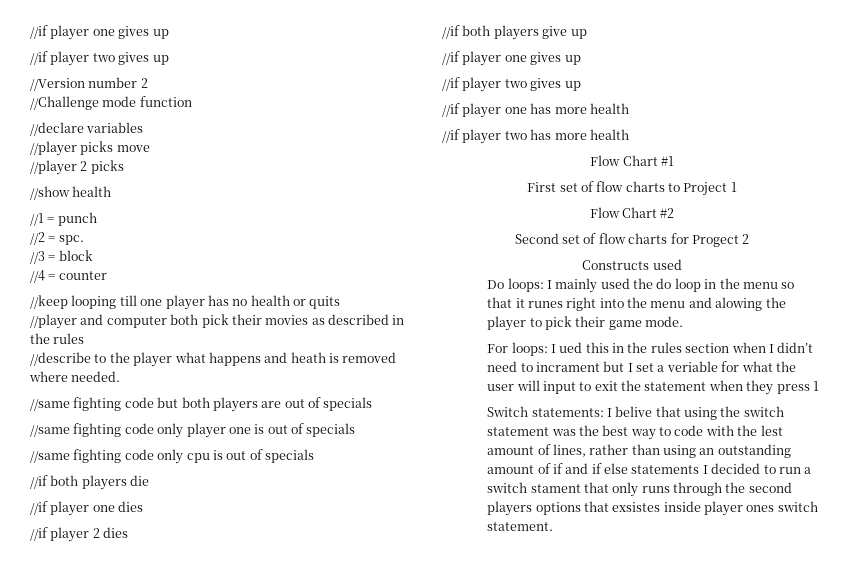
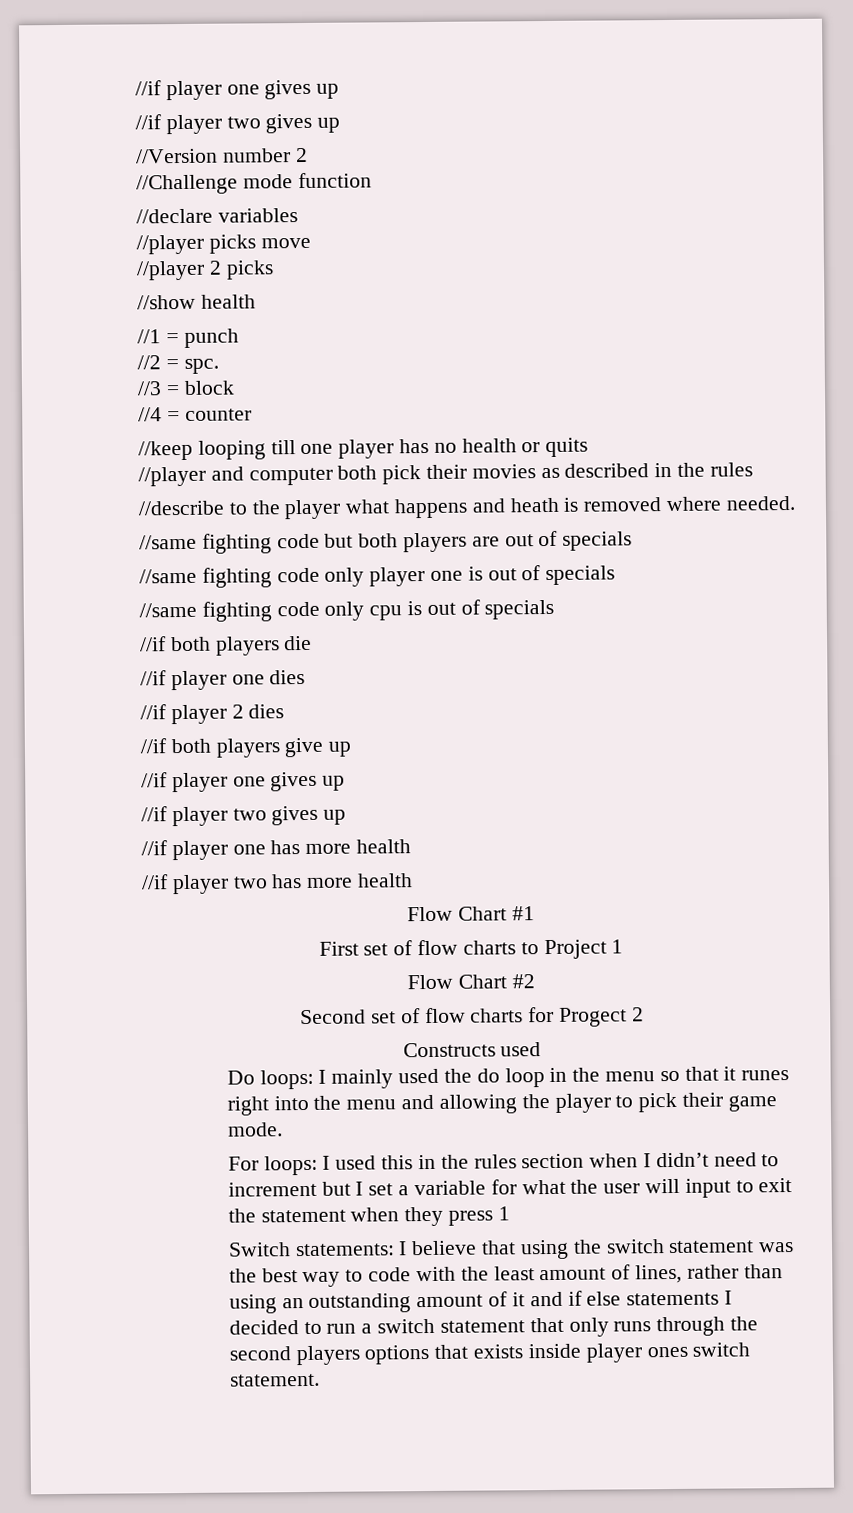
- Do loops: I mainly used the do loop in the menu so that it runes right into the menu and alowing the player to pick their game mode.
+ Do loops: I mainly used the do loop in the menu so that it runes right into the menu and allowing the player to pick their game mode.
- For loops: I ued this in the rules section when I didn’t need to incrament but I set a veriable for what the user will input to exit the statement when they press 1
+ For loops: I used this in the rules section when I didn’t need to increment but I set a variable for what the user will input to exit the statement when they press 1
- Switch statements: I belive that using the switch statement was the best way to code with the lest amount of lines, rather than using an outstanding amount of if and if else statements I decided to run a switch stament that only runs through the second players options that exsistes inside player ones switch statement.
+ Switch statements: I believe that using the switch statement was the best way to code with the least amount of lines, rather than using an outstanding amount of it and if else statements I decided to run a switch statement that only runs through the second players options that exists inside player ones switch statement.

